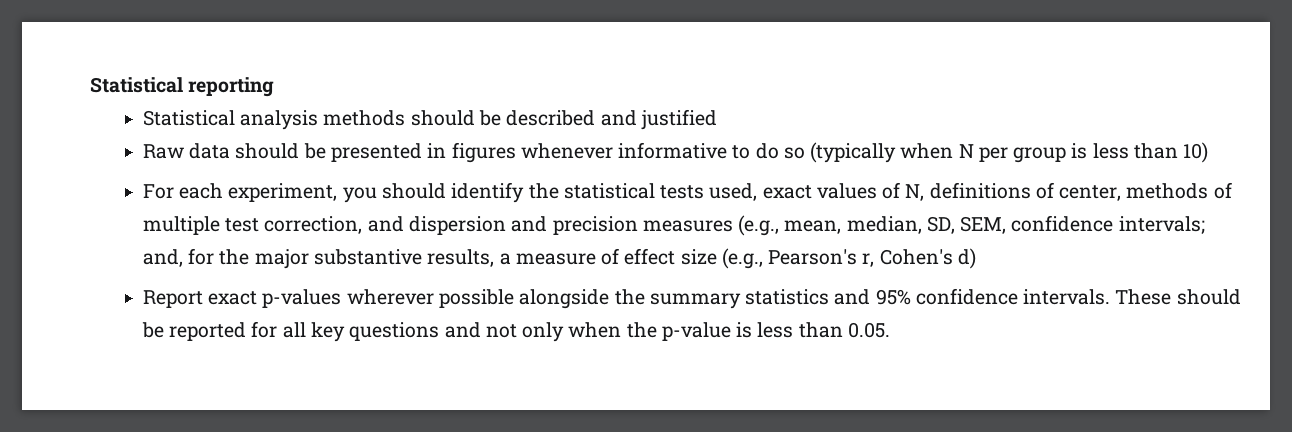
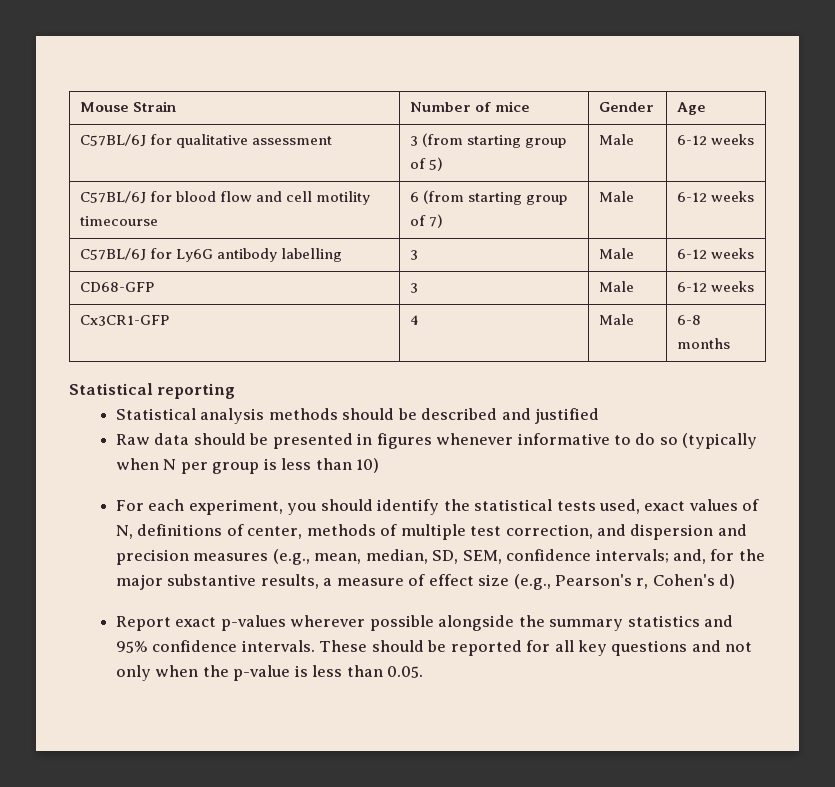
+ Mouse Strain | Number of mice | Gender | Age
+ C57BL/6J for qualitative assessment | 3 (from starting group of 5) | Male | 6-12 weeks
+ C57BL/6J for blood flow and cell motility timecourse | 6 (from starting group of 7) | Male | 6-12 weeks
+ C57BL/6J for Ly6G antibody labelling | 3 | Male | 6-12 weeks
+ CD68-GFP | 3 | Male | 6-12 weeks
+ Cx3CR1-GFP | 4 | Male | 6-8 months

